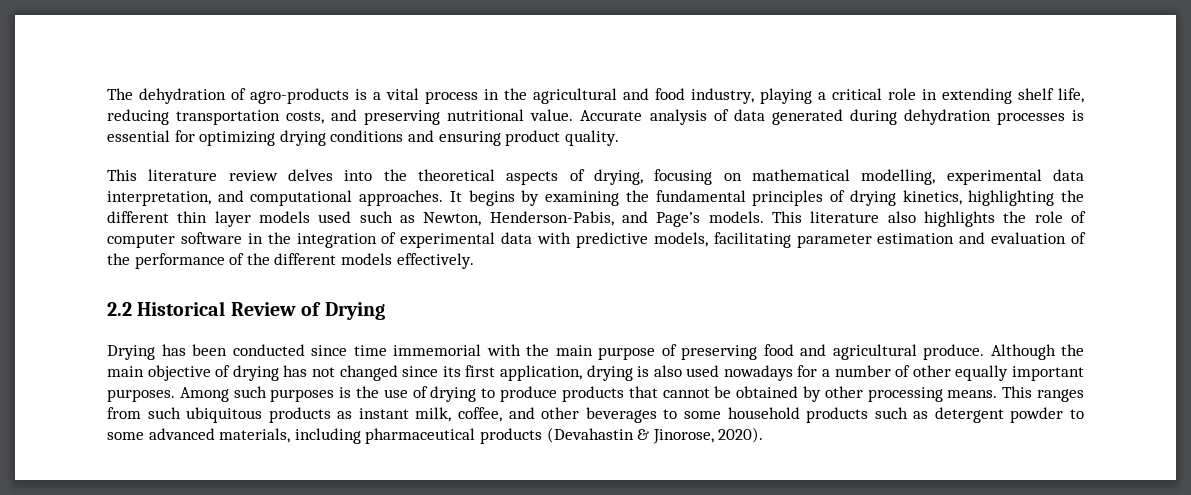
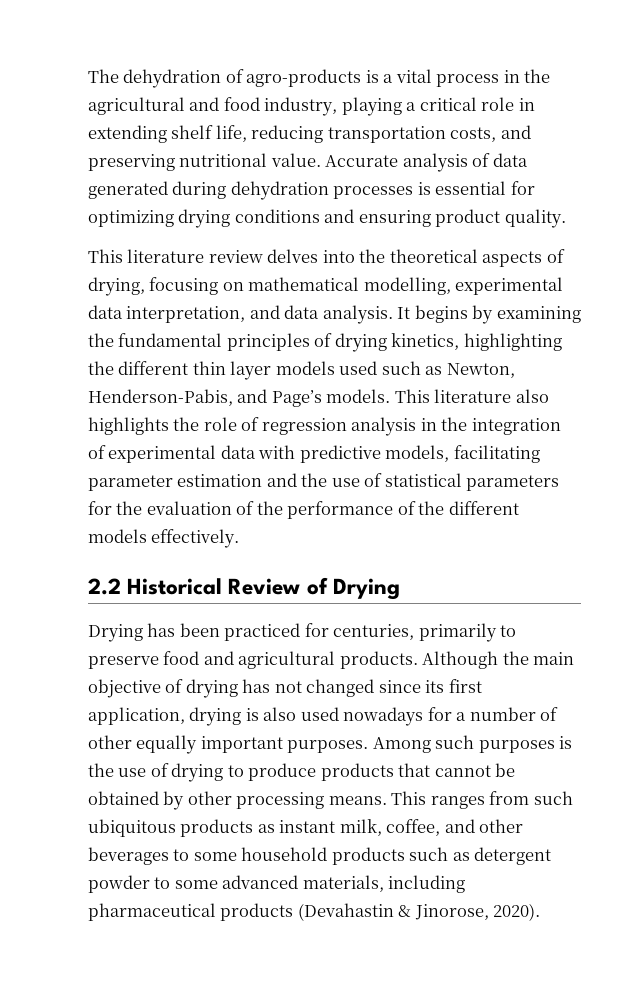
- This literature review delves into the theoretical aspects of drying, focusing on mathematical modelling, experimental data interpretation, and computational approaches.
+ This literature review delves into the theoretical aspects of drying, focusing on mathematical modelling, experimental data interpretation, and data analysis.
- This literature also highlights the role of computer software in the integration of experimental data with predictive models, facilitating parameter estimation and evaluation of the performance of the different models effectively.
+ This literature also highlights the role of regression analysis in the integration of experimental data with predictive models, facilitating parameter estimation and the use of statistical parameters for the evaluation of the performance of the different models effectively.
- Drying has been conducted since time immemorial with the main purpose of preserving food and agricultural produce.
+ Drying has been practiced for centuries, primarily to preserve food and agricultural products.

